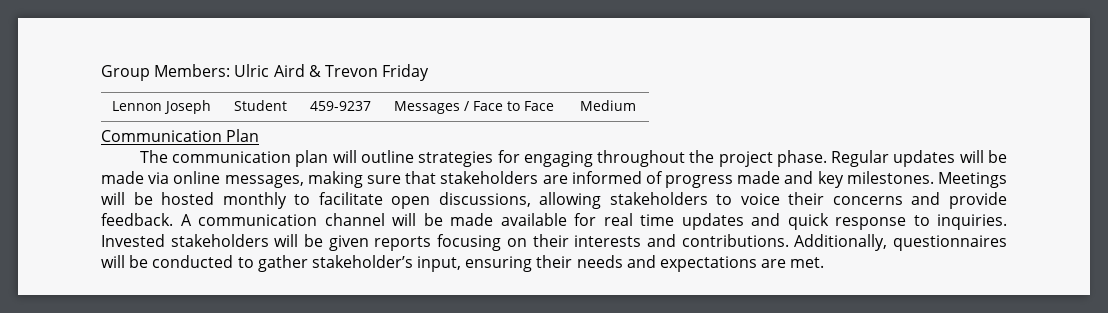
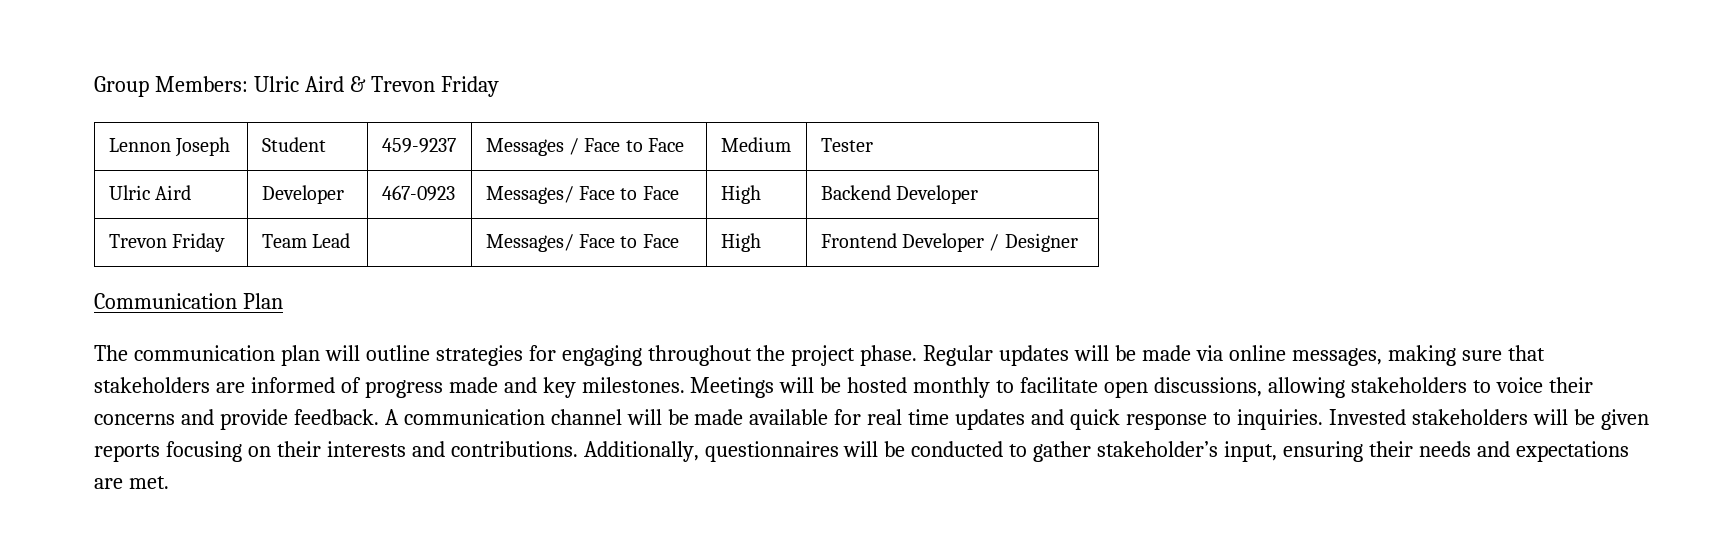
- Lennon Joseph | Student | 459-9237 | Messages / Face to Face | Medium
+ Lennon Joseph | Student | 459-9237 | Messages / Face to Face | Medium | Tester
+ Ulric Aird | Developer | 467-0923 | Messages/ Face to Face | High | Backend Developer
+ Trevon Friday | Team Lead | | Messages/ Face to Face | High | Frontend Developer / Designer

